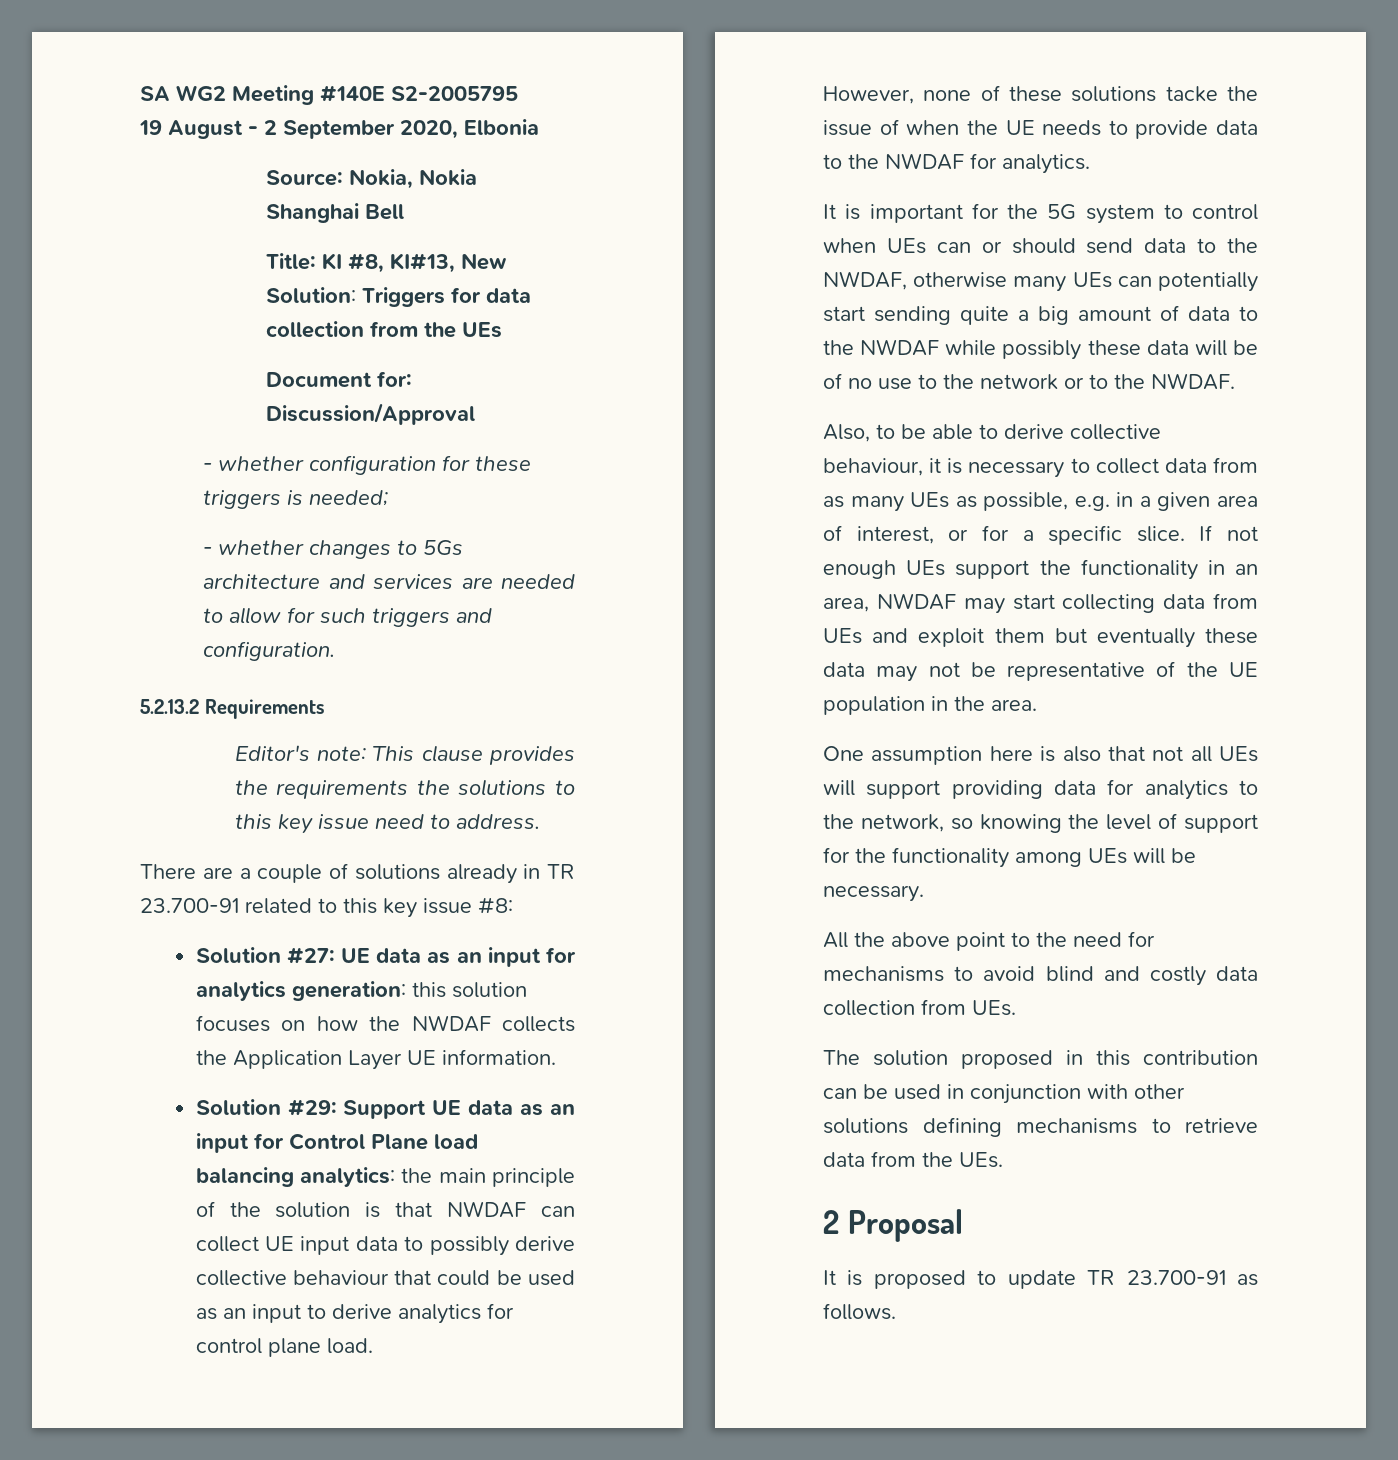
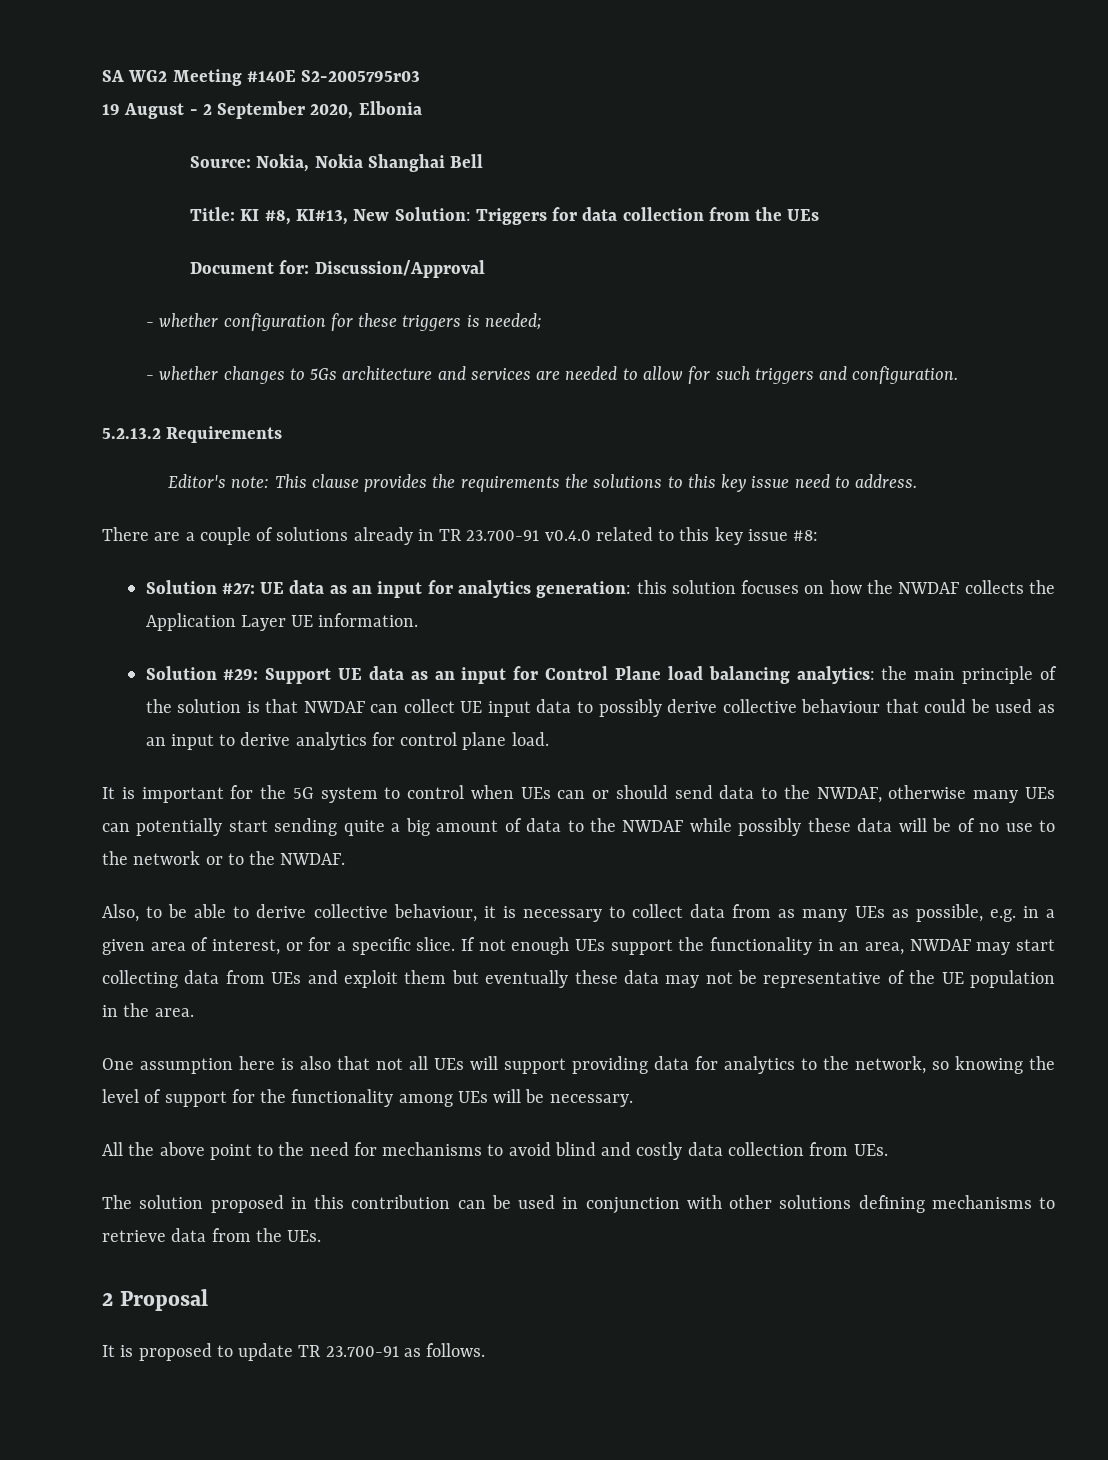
- SA WG2 Meeting #140E S2-2005795
+ SA WG2 Meeting #140E S2-2005795r03
- There are a couple of solutions already in TR 23.700-91 related to this key issue #8:
+ There are a couple of solutions already in TR 23.700-91 v0.4.0 related to this key issue #8:
- However, none of these solutions tacke the issue of when the UE needs to provide data to the NWDAF for analytics.

